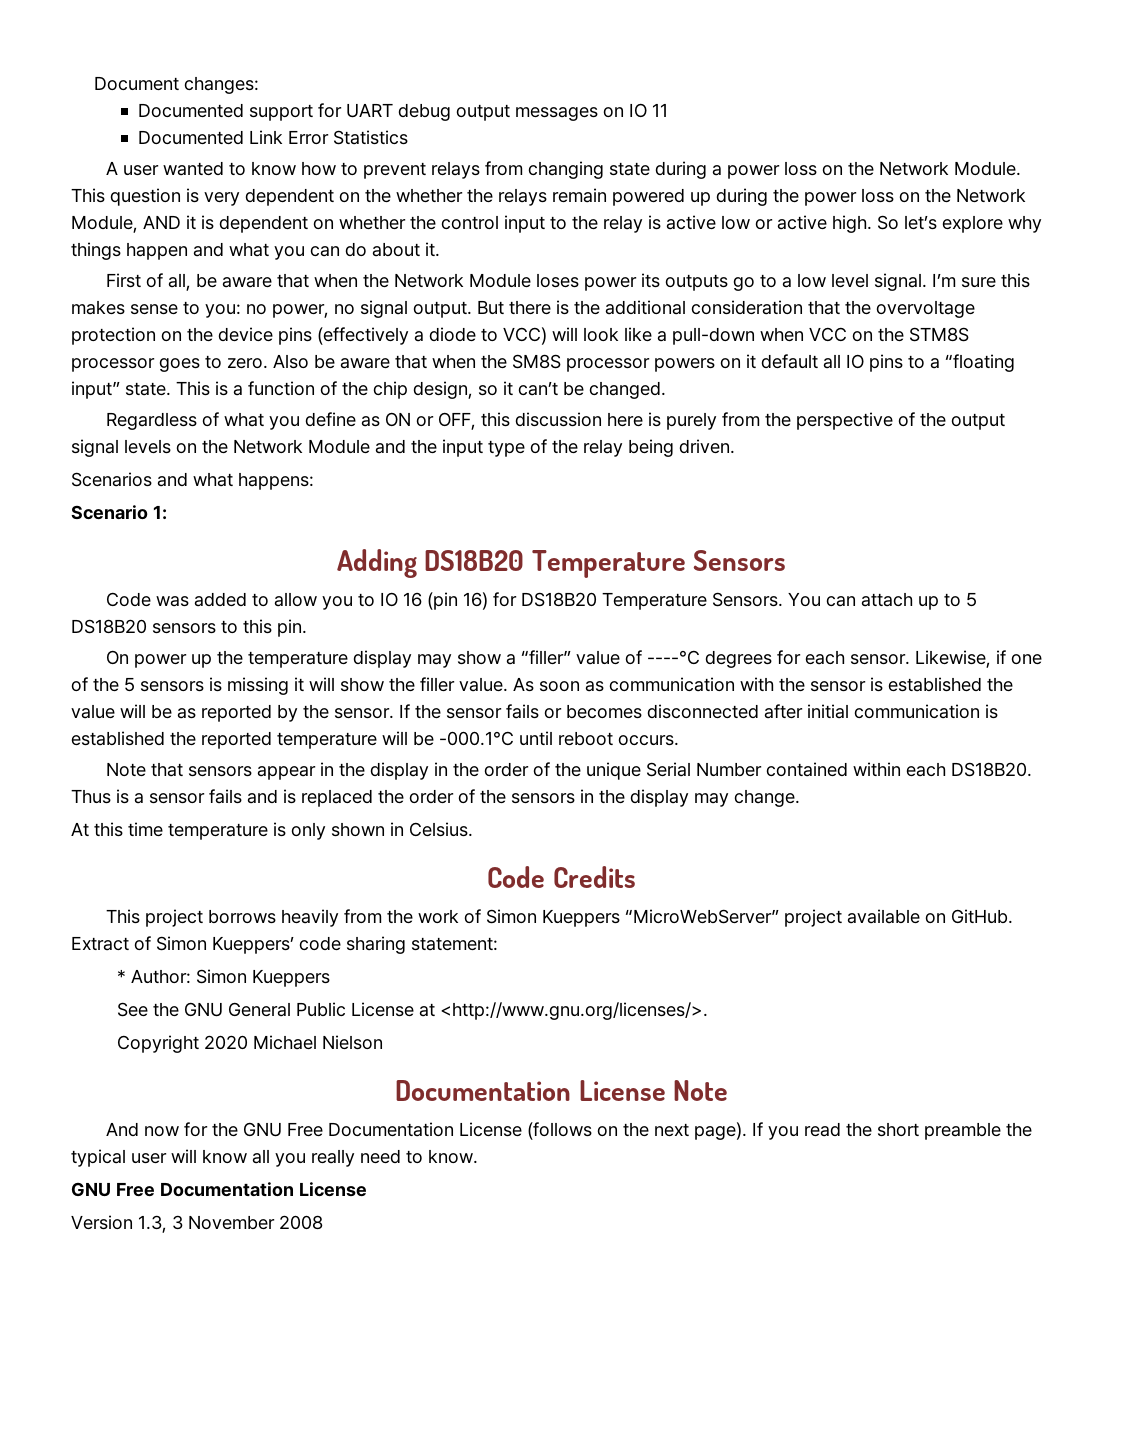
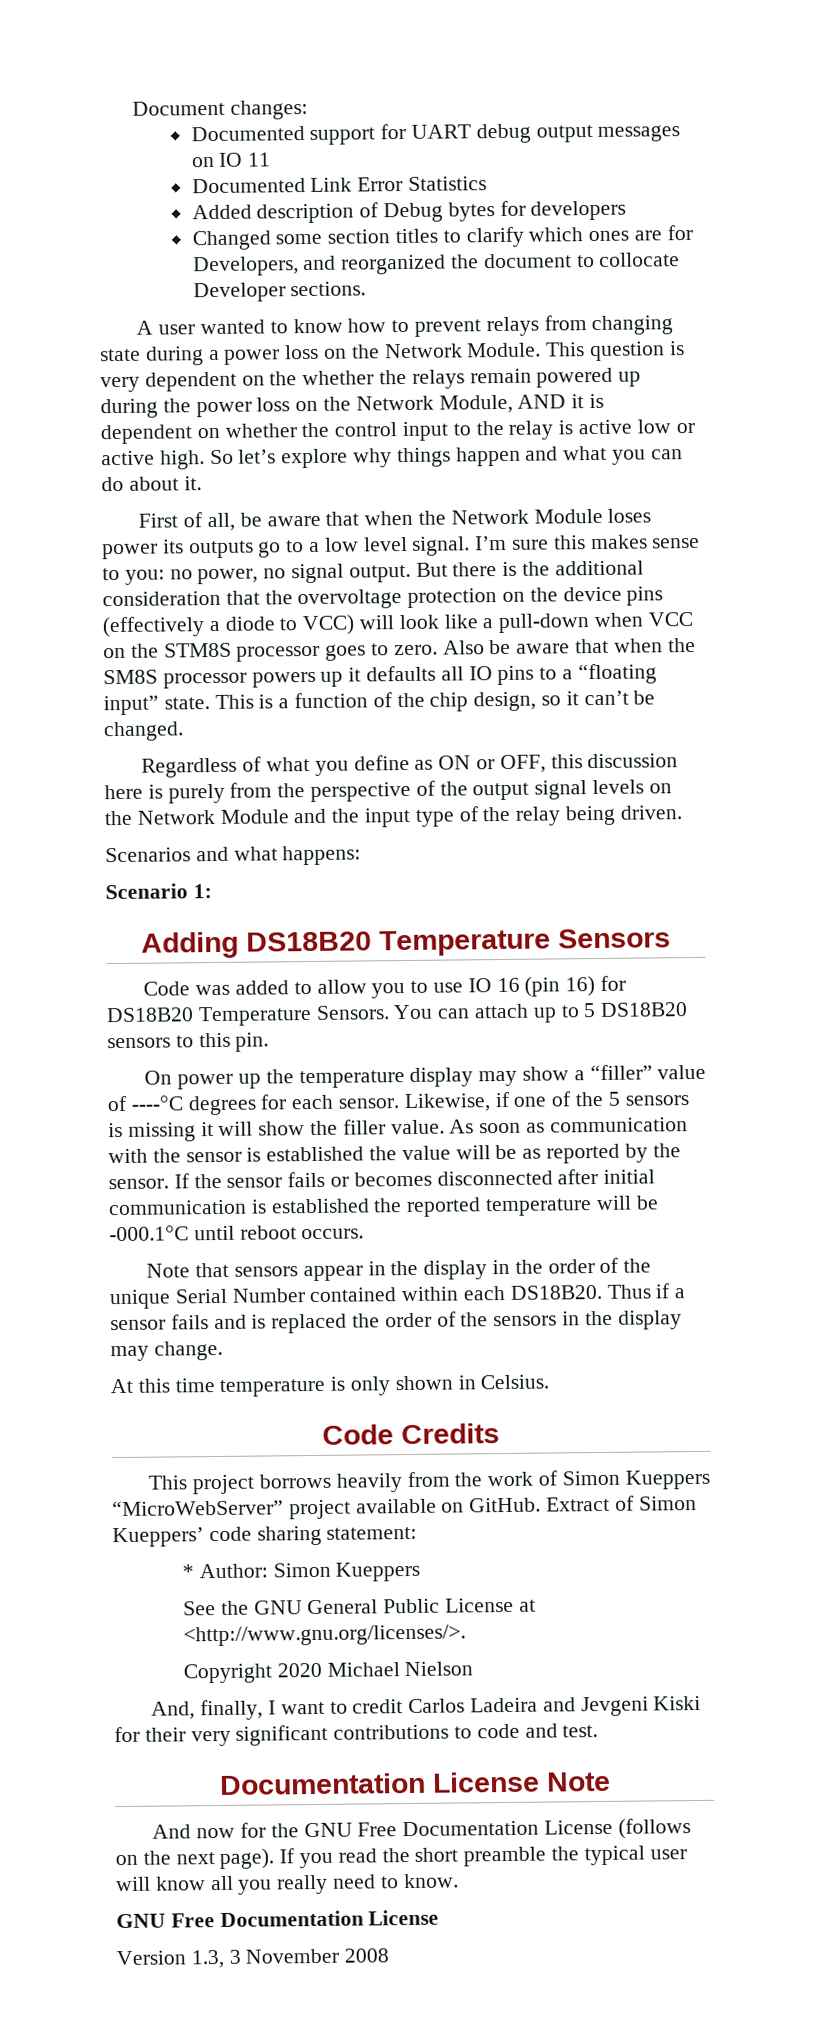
+ Added description of Debug bytes for developers
+ Changed some section titles to clarify which ones are for Developers, and reorganized the document to collocate Developer sections.
- Also be aware that when the SM8S processor powers on it default all IO pins to a “floating input” state.
+ Also be aware that when the SM8S processor powers up it defaults all IO pins to a “floating input” state.
- Code was added to allow you to IO 16 (pin 16) for DS18B20 Temperature Sensors.
+ Code was added to allow you to use IO 16 (pin 16) for DS18B20 Temperature Sensors.
- Thus is a sensor fails and is replaced the order of the sensors in the display may change.
+ Thus if a sensor fails and is replaced the order of the sensors in the display may change.
+ And, finally, I want to credit Carlos Ladeira and Jevgeni Kiski for their very significant contributions to code and test.

